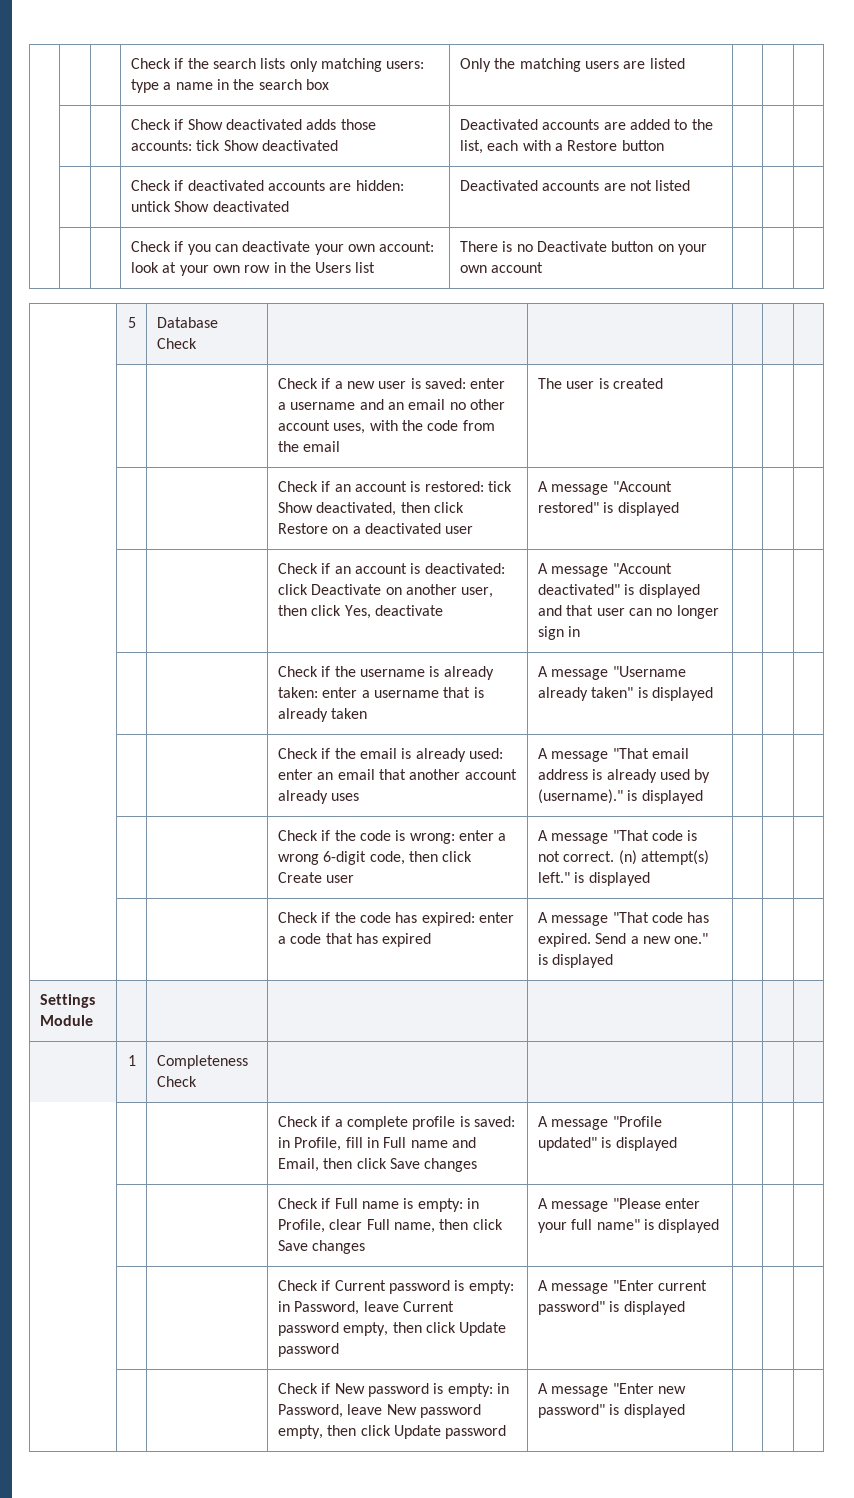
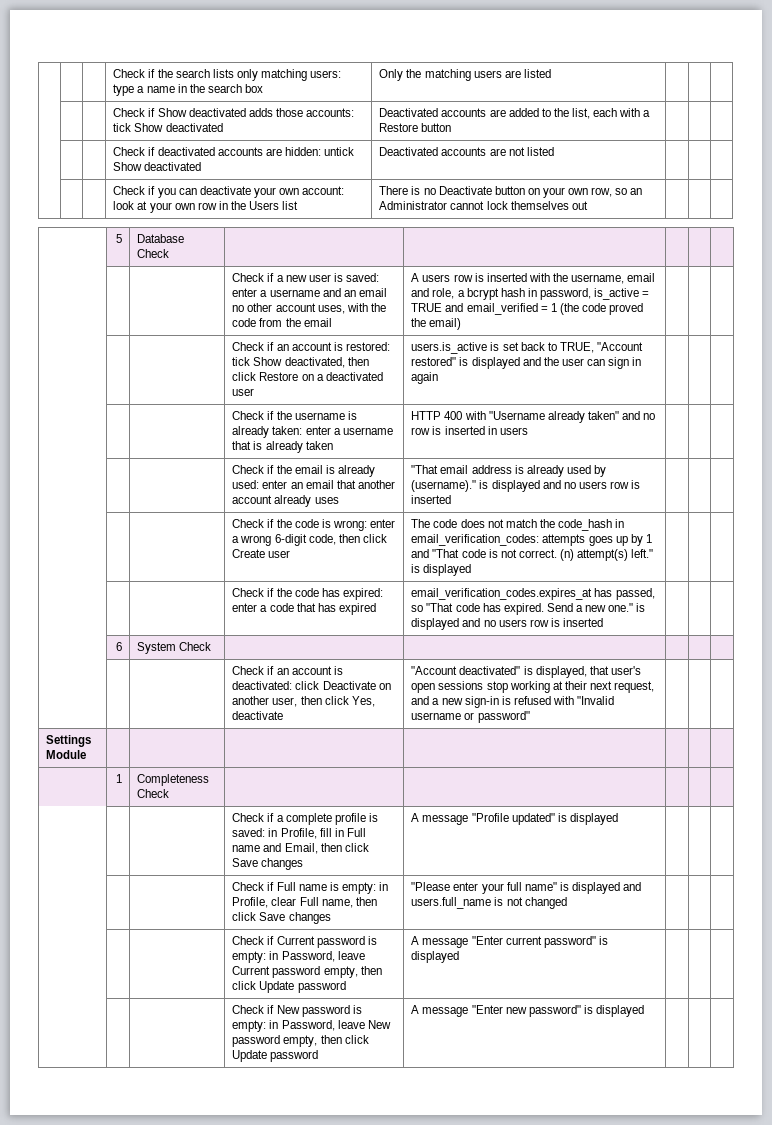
- | | | Check if you can deactivate your own account: look at your own row in the Users list | There is no Deactivate button on your own account | | |
+ | | | Check if you can deactivate your own account: look at your own row in the Users list | There is no Deactivate button on your own row, so an Administrator cannot lock themselves out | | |
- The user is created
+ A users row is inserted with the username, email and role, a bcrypt hash in password, is_active = TRUE and email_verified = 1 (the code proved the email)
- | | | Check if an account is restored: tick Show deactivated, then click Restore on a deactivated user | A message "Account restored" is displayed | | |
- | | | Check if an account is deactivated: click Deactivate on another user, then click Yes, deactivate | A message "Account deactivated" is displayed and that user can no longer sign in | | |
+ | | | Check if an account is restored: tick Show deactivated, then click Restore on a deactivated user | users.is_active is set back to TRUE, "Account restored" is displayed and the user can sign in again | | |
- | | | Check if the username is already taken: enter a username that is already taken | A message "Username already taken" is displayed | | |
+ | | | Check if the username is already taken: enter a username that is already taken | HTTP 400 with "Username already taken" and no row is inserted in users | | |
- | | | Check if the email is already used: enter an email that another account already uses | A message "That email address is already used by (username)." is displayed | | |
+ | | | Check if the email is already used: enter an email that another account already uses | "That email address is already used by (username)." is displayed and no users row is inserted | | |
- | | | Check if the code is wrong: enter a wrong 6-digit code, then click Create user | A message "That code is not correct. (n) attempt(s) left." is displayed | | |
+ | | | Check if the code is wrong: enter a wrong 6-digit code, then click Create user | The code does not match the code_hash in email_verification_codes: attempts goes up by 1 and "That code is not correct. (n) attempt(s) left." is displayed | | |
- | | | Check if the code has expired: enter a code that has expired | A message "That code has expired. Send a new one." is displayed | | |
+ | | | Check if the code has expired: enter a code that has expired | email_verification_codes.expires_at has passed, so "That code has expired. Send a new one." is displayed and no users row is inserted | | |
+ | 6 | System Check | | | | |
+ | | | Check if an account is deactivated: click Deactivate on another user, then click Yes, deactivate | "Account deactivated" is displayed, that user's open sessions stop working at their next request, and a new sign-in is refused with "Invalid username or password" | | |
- | | | Check if Full name is empty: in Profile, clear Full name, then click Save changes | A message "Please enter your full name" is displayed | | |
+ | | | Check if Full name is empty: in Profile, clear Full name, then click Save changes | "Please enter your full name" is displayed and users.full_name is not changed | | |

